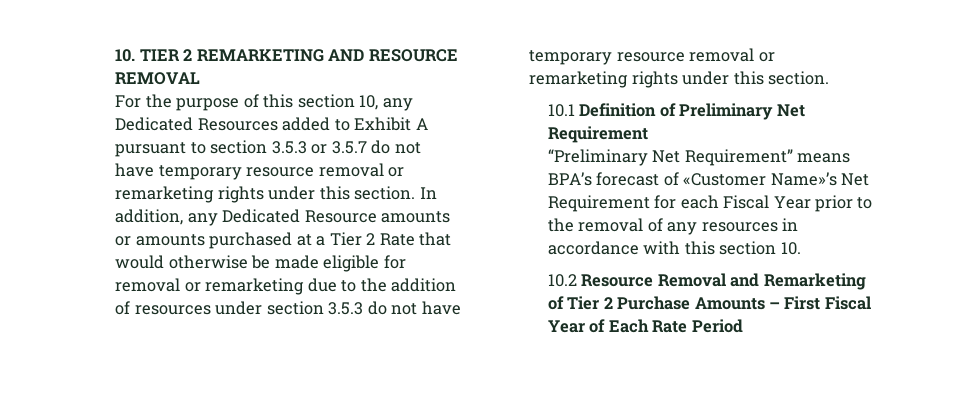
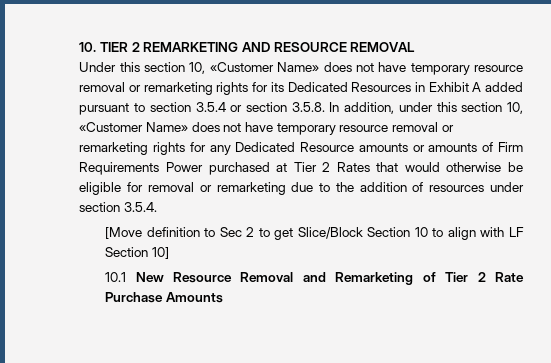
- For the purpose of this section 10, any Dedicated Resources added to Exhibit A pursuant to section 3.5.3 or 3.5.7 do not have temporary resource removal or remarketing rights under this section. In addition, any Dedicated Resource amounts or amounts purchased at a Tier 2 Rate that would otherwise be made eligible for removal or remarketing due to the addition of resources under section 3.5.3 do not have temporary resource removal or remarketing rights under this section.
- 10.1 Definition of Preliminary Net Requirement
- “Preliminary Net Requirement” means BPA’s forecast of «Customer Name»’s Net Requirement for each Fiscal Year prior to the removal of any resources in accordance with this section 10.
- 10.2 Resource Removal and Remarketing of Tier 2 Purchase Amounts – First Fiscal Year of Each Rate Period
+ Under this section 10, «Customer Name» does not have temporary resource removal or remarketing rights for its Dedicated Resources in Exhibit A added pursuant to section 3.5.4 or section 3.5.8. In addition, under this section 10, «Customer Name» does not have temporary resource removal or remarketing rights for any Dedicated Resource amounts or amounts of Firm Requirements Power purchased at Tier 2 Rates that would otherwise be eligible for removal or remarketing due to the addition of resources under section 3.5.4.
+ [Move definition to Sec 2 to get Slice/Block Section 10 to align with LF Section 10]
+ 10.1 New Resource Removal and Remarketing of Tier 2 Rate Purchase Amounts

